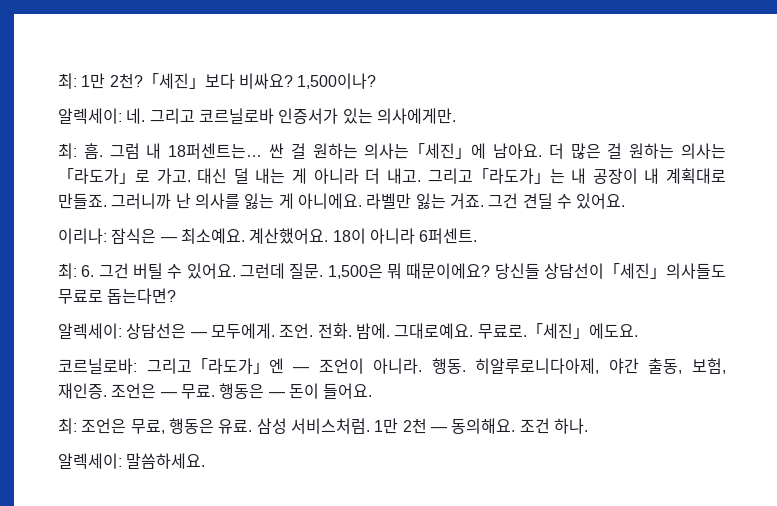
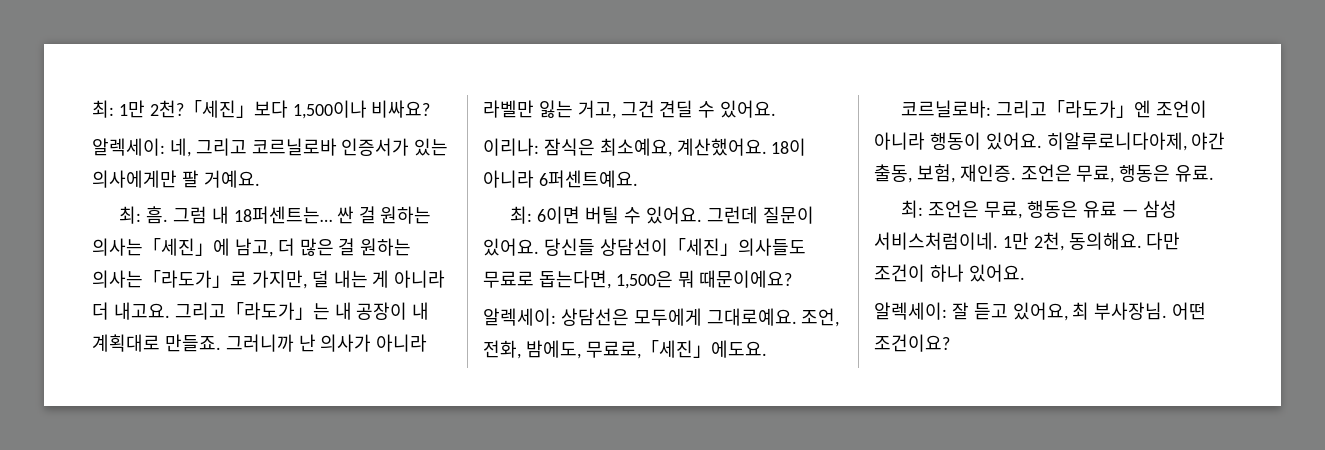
- 「세진」보다 비싸요? 1,500이나?
- 알렉세이: 네. 그리고 코르닐로바 인증서가 있는 의사에게만.
+ 「세진」보다 1,500이나 비싸요?
+ 알렉세이: 네, 그리고 코르닐로바 인증서가 있는 의사에게만 팔 거예요.
- 싼 걸 원하는 의사는「세진」에 남아요. 더 많은 걸 원하는 의사는「라도가」로 가고. 대신 덜 내는 게 아니라 더 내고.
+ 싼 걸 원하는 의사는「세진」에 남고, 더 많은 걸 원하는 의사는「라도가」로 가지만, 덜 내는 게 아니라 더 내고요.
- 그러니까 난 의사를 잃는 게 아니에요. 라벨만 잃는 거죠. 그건 견딜 수 있어요.
+ 그러니까 난 의사가 아니라 라벨만 잃는 거고, 그건 견딜 수 있어요.
- 이리나: 잠식은 — 최소예요. 계산했어요.
+ 이리나: 잠식은 최소예요, 계산했어요.
- 18이 아니라 6퍼센트.
- 최: 6. 그건 버틸 수 있어요.
+ 18이 아니라 6퍼센트예요.
+ 최: 6이면 버틸 수 있어요.
- 그런데 질문. 1,500은 뭐 때문이에요?
+ 그런데 질문이 있어요.
- 당신들 상담선이「세진」의사들도 무료로 돕는다면?
- 알렉세이: 상담선은 — 모두에게. 조언. 전화. 밤에. 그대로예요. 무료로.「세진」에도요.
+ 당신들 상담선이「세진」의사들도 무료로 돕는다면, 1,500은 뭐 때문이에요?
+ 알렉세이: 상담선은 모두에게 그대로예요. 조언, 전화, 밤에도, 무료로,「세진」에도요.
- 코르닐로바: 그리고「라도가」엔 — 조언이 아니라. 행동.
+ 코르닐로바: 그리고「라도가」엔 조언이 아니라 행동이 있어요.
- 조언은 — 무료. 행동은 — 돈이 들어요.
- 최: 조언은 무료, 행동은 유료. 삼성 서비스처럼. 1만 2천 — 동의해요. 조건 하나.
- 알렉세이: 말씀하세요.
+ 조언은 무료, 행동은 유료.
+ 최: 조언은 무료, 행동은 유료 — 삼성 서비스처럼이네. 1만 2천, 동의해요. 다만 조건이 하나 있어요.
+ 알렉세이: 잘 듣고 있어요, 최 부사장님. 어떤 조건이요?

